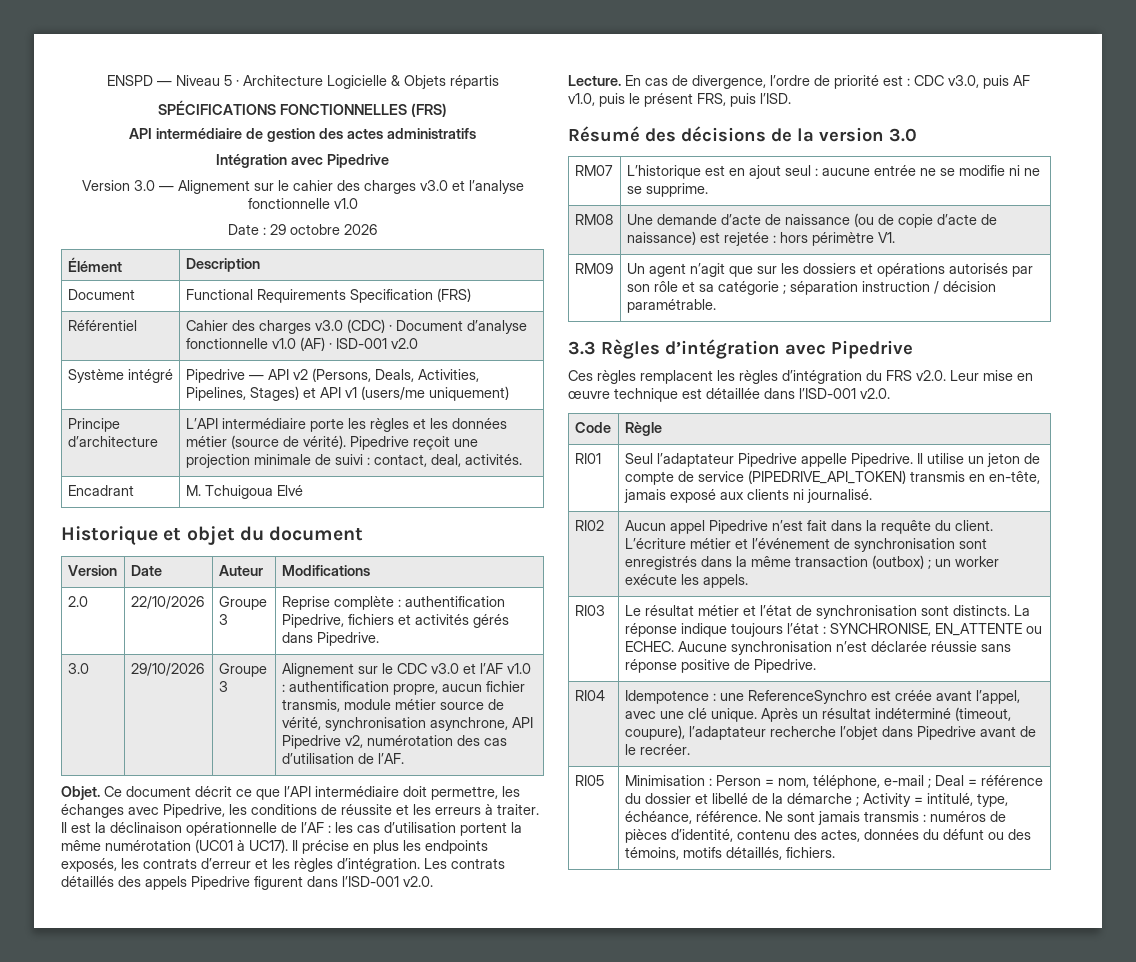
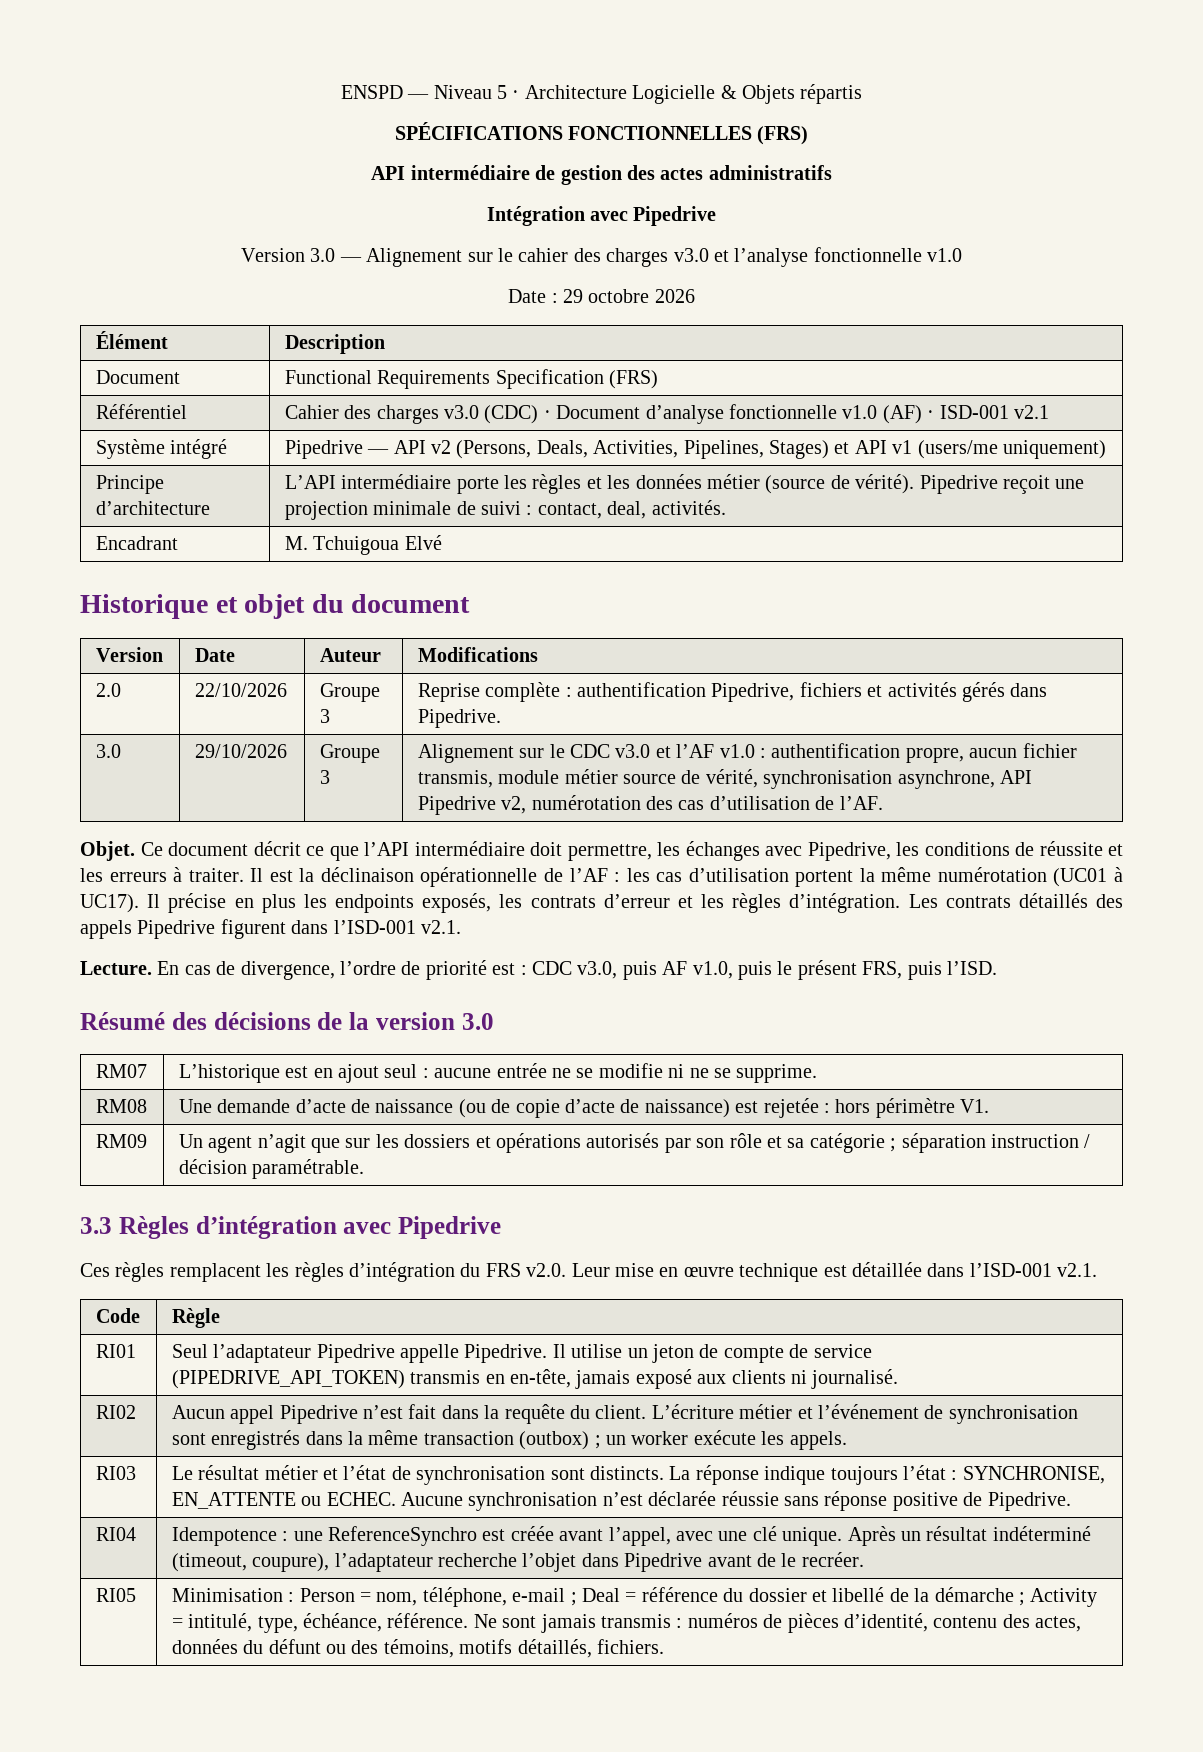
- Référentiel | Cahier des charges v3.0 (CDC) · Document d’analyse fonctionnelle v1.0 (AF) · ISD-001 v2.0
+ Référentiel | Cahier des charges v3.0 (CDC) · Document d’analyse fonctionnelle v1.0 (AF) · ISD-001 v2.1
- Les contrats détaillés des appels Pipedrive figurent dans l’ISD-001 v2.0.
+ Les contrats détaillés des appels Pipedrive figurent dans l’ISD-001 v2.1.
- Ces règles remplacent les règles d’intégration du FRS v2.0. Leur mise en œuvre technique est détaillée dans l’ISD-001 v2.0.
+ Ces règles remplacent les règles d’intégration du FRS v2.0. Leur mise en œuvre technique est détaillée dans l’ISD-001 v2.1.

